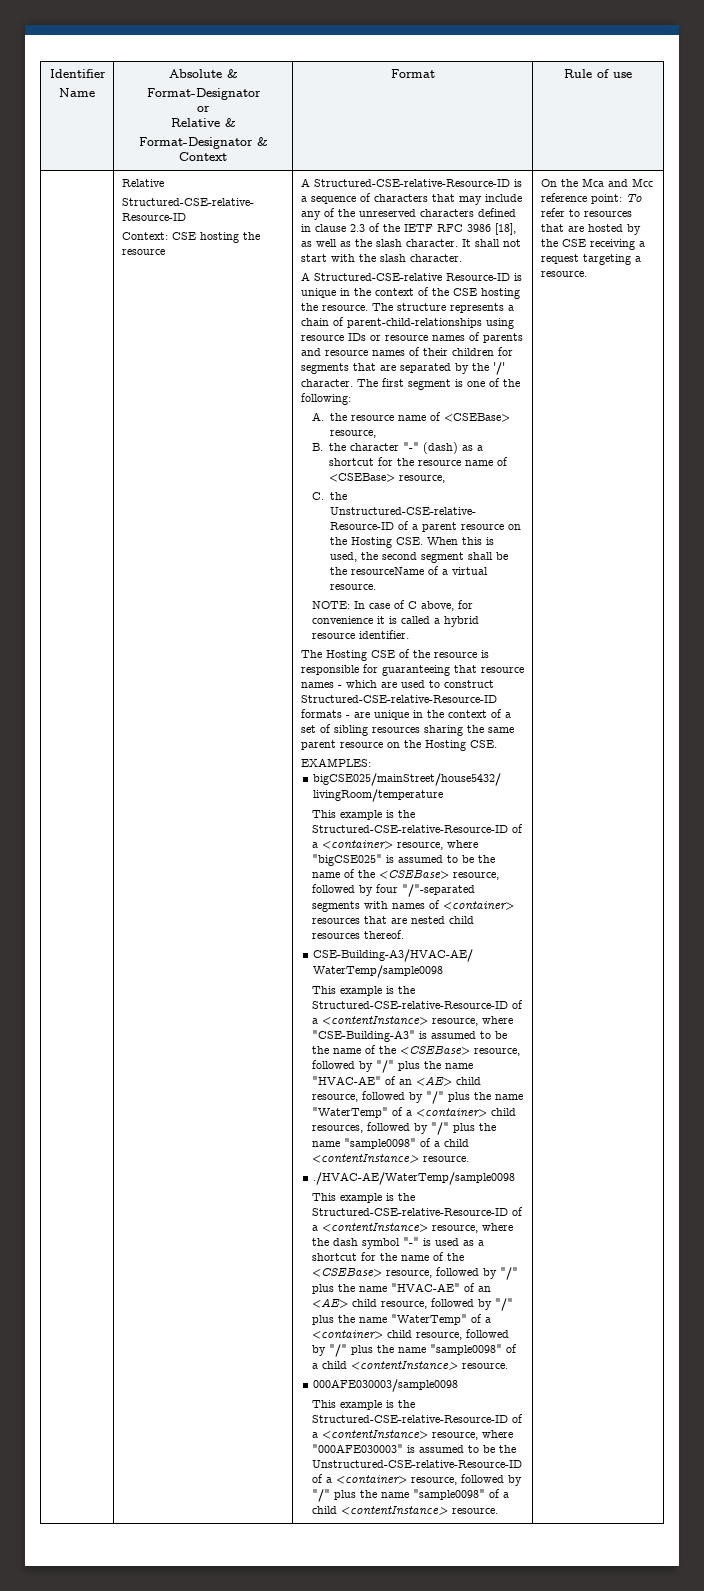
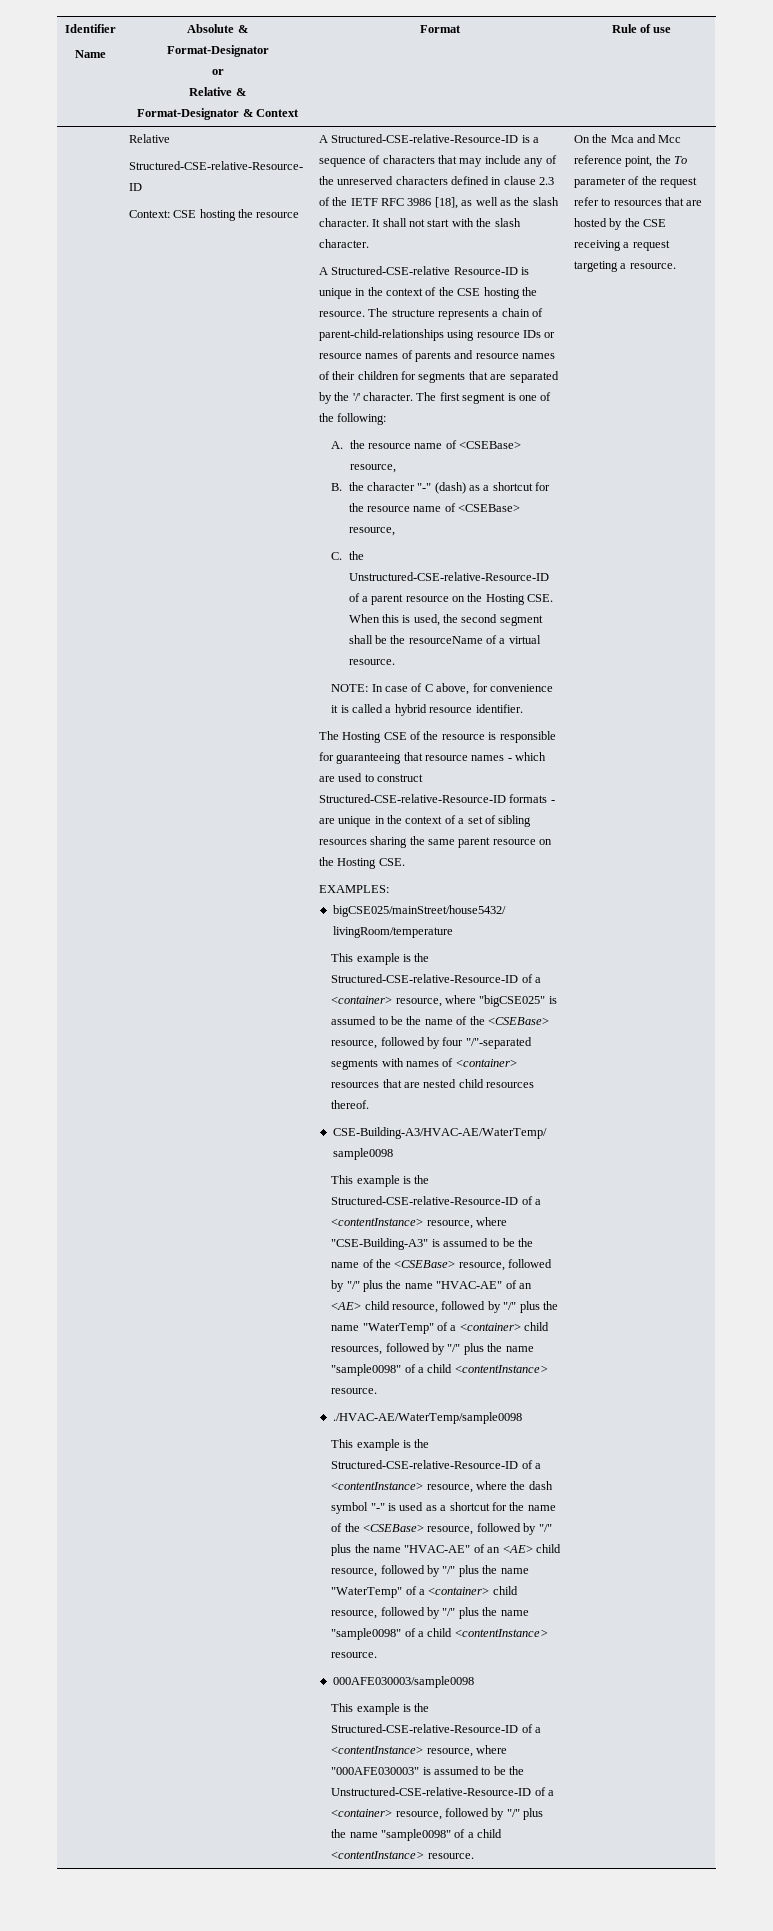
- On the Mca and Mcc reference point: To refer to resources that are hosted by the CSE receiving a request targeting a resource.
+ On the Mca and Mcc reference point, the To parameter of the request refer to resources that are hosted by the CSE receiving a request targeting a resource.

